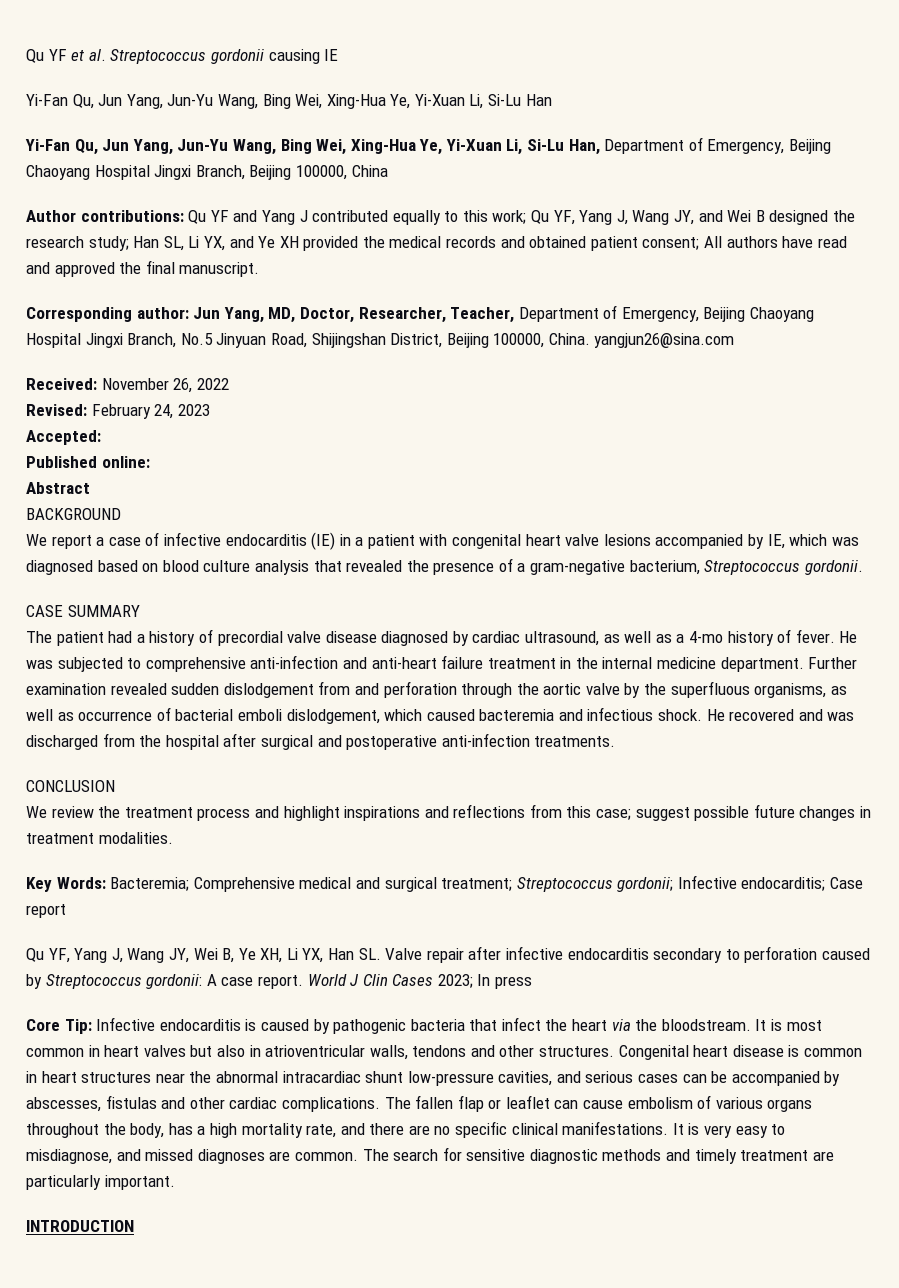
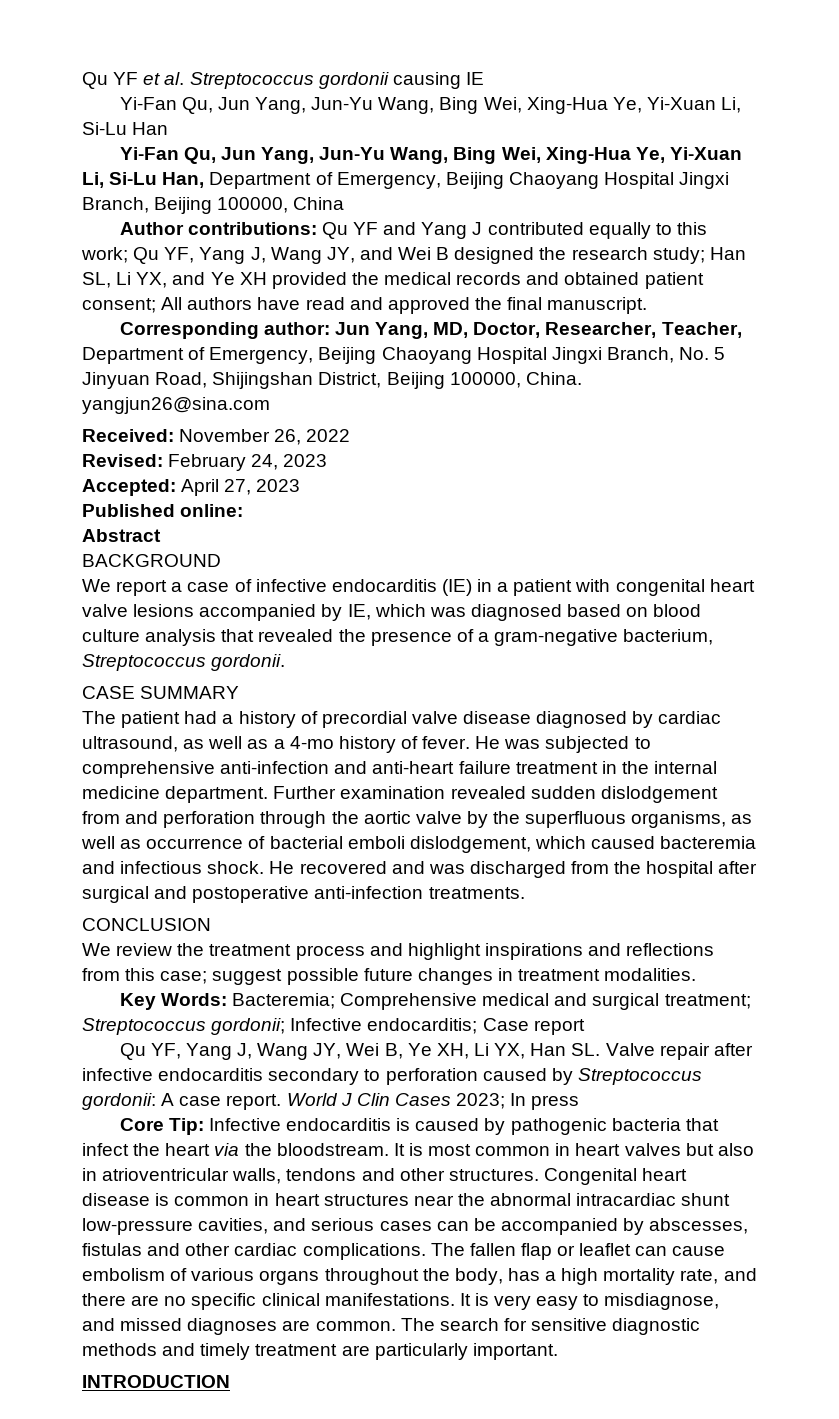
- Corresponding author: Jun Yang, MD, Doctor, Researcher, Teacher, Department of Emergency, Beijing Chaoyang Hospital Jingxi Branch, No.5 Jinyuan Road, Shijingshan District, Beijing 100000, China. yangjun26@sina.com
+ Corresponding author: Jun Yang, MD, Doctor, Researcher, Teacher, Department of Emergency, Beijing Chaoyang Hospital Jingxi Branch, No. 5 Jinyuan Road, Shijingshan District, Beijing 100000, China. yangjun26@sina.com
- Accepted:
+ Accepted: April 27, 2023

